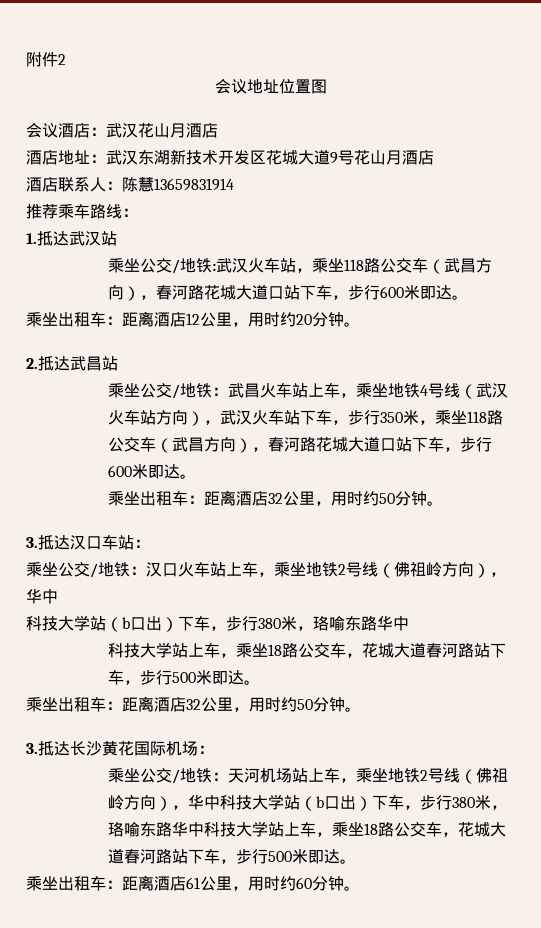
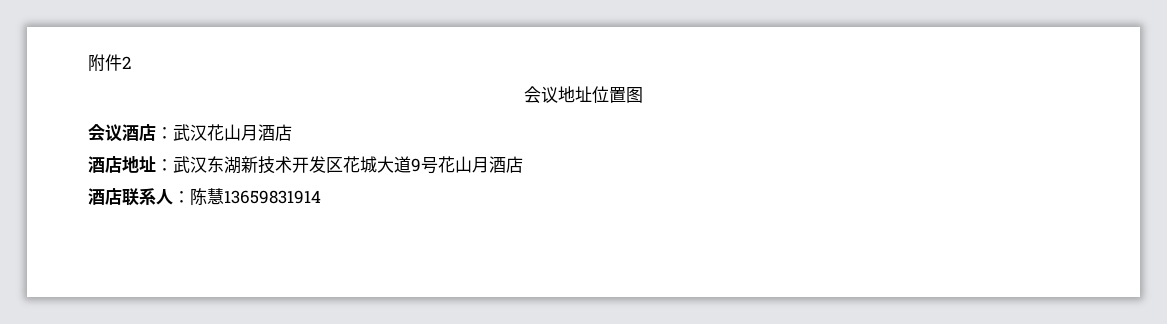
- 推荐乘车路线：
- 1.抵达武汉站
- 乘坐公交/地铁:武汉火车站，乘坐118路公交车（武昌方向），春河路花城大道口站下车，步行600米即达。
- 乘坐出租车：距离酒店12公里，用时约20分钟。
- 2.抵达武昌站
- 乘坐公交/地铁：武昌火车站上车，乘坐地铁4号线（武汉火车站方向），武汉火车站下车，步行350米，乘坐118路公交车（武昌方向），春河路花城大道口站下车，步行600米即达。
- 乘坐出租车：距离酒店32公里，用时约50分钟。
- 3.抵达汉口车站：
- 乘坐公交/地铁：汉口火车站上车，乘坐地铁2号线（佛祖岭方向），华中
- 科技大学站（b口出）下车，步行380米，珞喻东路华中
- 科技大学站上车，乘坐18路公交车，花城大道春河路站下车，步行500米即达。
- 乘坐出租车：距离酒店32公里，用时约50分钟。
- 3.抵达长沙黄花国际机场：
- 乘坐公交/地铁：天河机场站上车，乘坐地铁2号线（佛祖岭方向），华中科技大学站（b口出）下车，步行380米，珞喻东路华中科技大学站上车，乘坐18路公交车，花城大道春河路站下车，步行500米即达。
- 乘坐出租车：距离酒店61公里，用时约60分钟。

